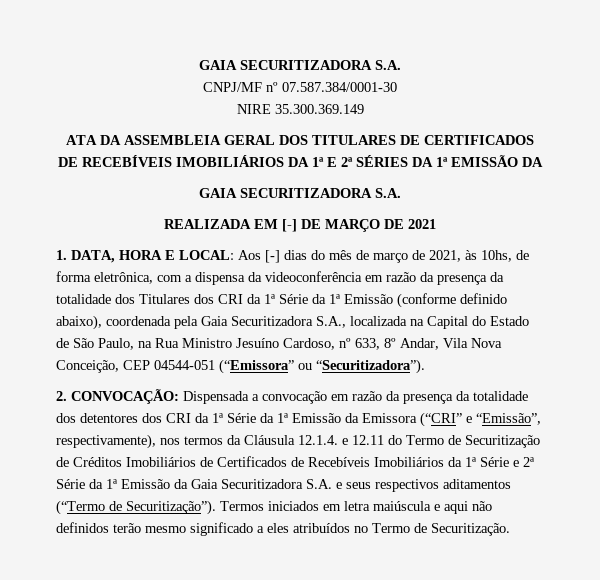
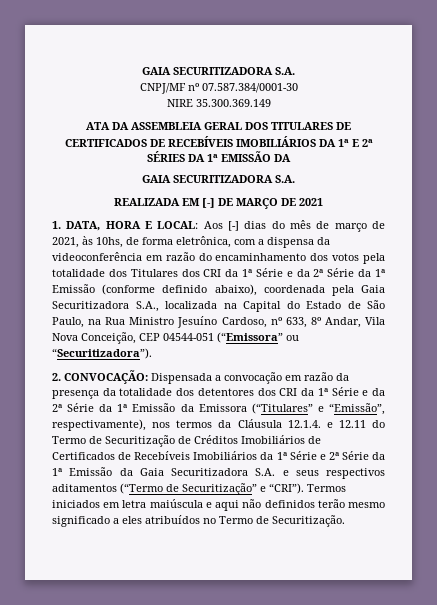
- Aos [-] dias do mês de março de 2021, às 10hs, de forma eletrônica, com a dispensa da videoconferência em razão da presença da totalidade dos Titulares dos CRI da 1ª Série da 1ª Emissão (conforme definido abaixo), coordenada pela Gaia Securitizadora S.A., localizada na Capital do Estado de São Paulo, na Rua Ministro Jesuíno Cardoso, nº 633, 8º Andar, Vila Nova Conceição, CEP 04544-051 (“Emissora” ou “Securitizadora”).
+ Aos [-] dias do mês de março de 2021, às 10hs, de forma eletrônica, com a dispensa da videoconferência em razão do encaminhamento dos votos pela totalidade dos Titulares dos CRI da 1ª Série e da 2ª Série da 1ª Emissão (conforme definido abaixo), coordenada pela Gaia Securitizadora S.A., localizada na Capital do Estado de São Paulo, na Rua Ministro Jesuíno Cardoso, nº 633, 8º Andar, Vila Nova Conceição, CEP 04544-051 (“Emissora” ou “Securitizadora”).
- Dispensada a convocação em razão da presença da totalidade dos detentores dos CRI da 1ª Série da 1ª Emissão da Emissora (“CRI” e “Emissão”, respectivamente), nos termos da Cláusula 12.1.4. e 12.11 do Termo de Securitização de Créditos Imobiliários de Certificados de Recebíveis Imobiliários da 1ª Série e 2ª Série da 1ª Emissão da Gaia Securitizadora S.A. e seus respectivos aditamentos (“Termo de Securitização”).
+ Dispensada a convocação em razão da presença da totalidade dos detentores dos CRI da 1ª Série e da 2ª Série da 1ª Emissão da Emissora (“Titulares” e “Emissão”, respectivamente), nos termos da Cláusula 12.1.4. e 12.11 do Termo de Securitização de Créditos Imobiliários de Certificados de Recebíveis Imobiliários da 1ª Série e 2ª Série da 1ª Emissão da Gaia Securitizadora S.A. e seus respectivos aditamentos (“Termo de Securitização” e “CRI”).

